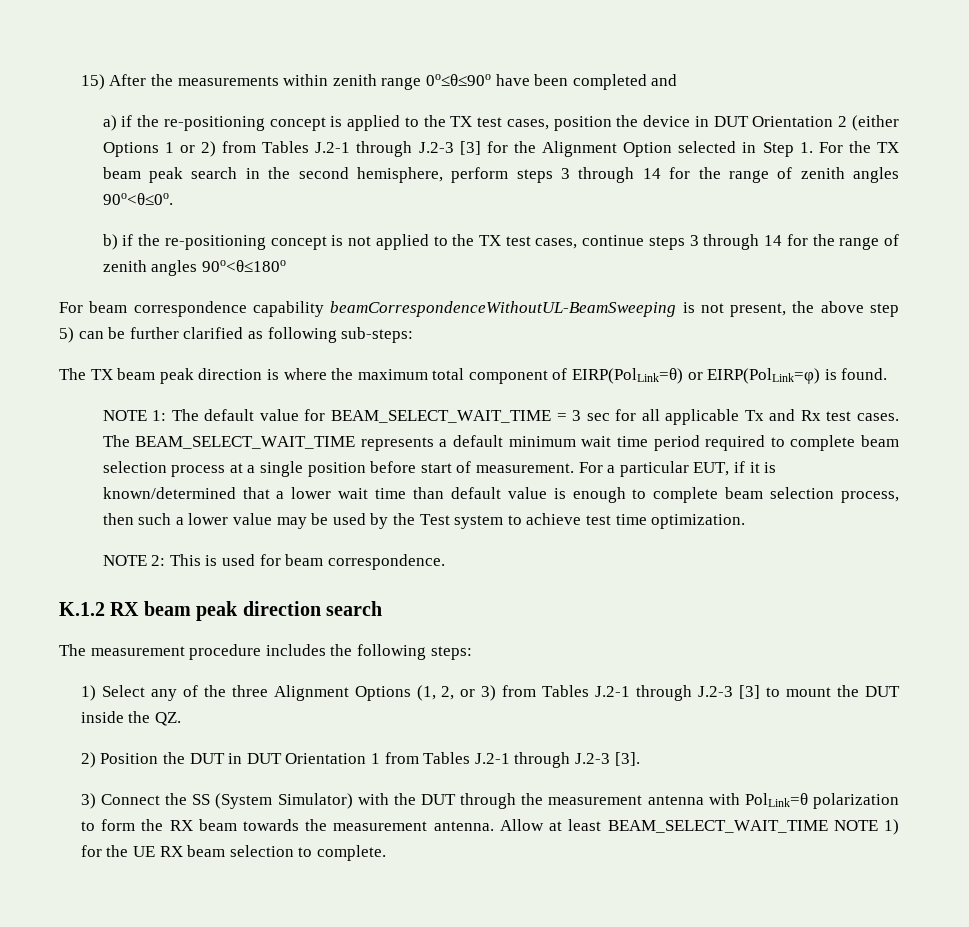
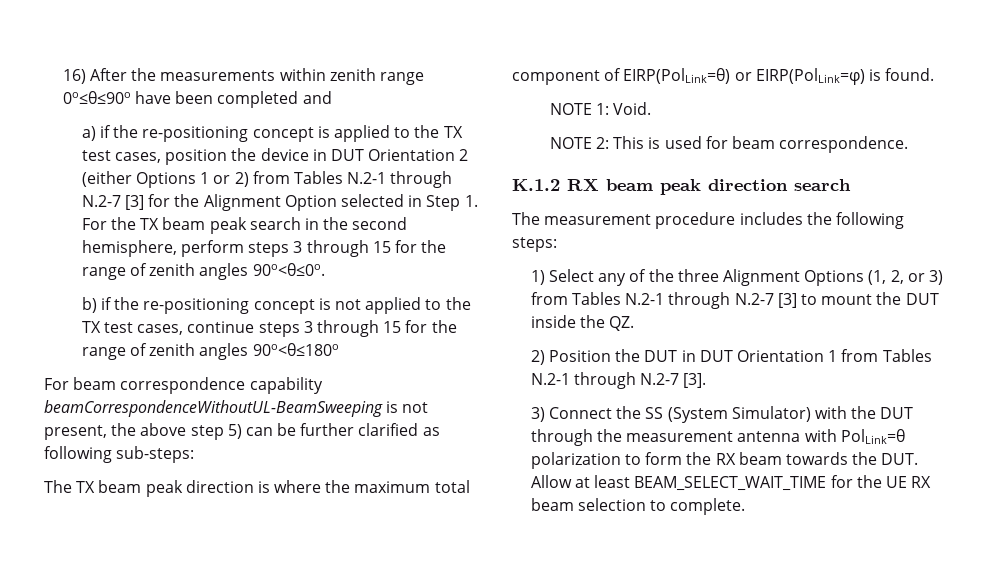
- 15) After the measurements within zenith range 0o≤θ≤90o have been completed and
+ 16) After the measurements within zenith range 0o≤θ≤90o have been completed and
- a) if the re-positioning concept is applied to the TX test cases, position the device in DUT Orientation 2 (either Options 1 or 2) from Tables J.2-1 through J.2-3 [3] for the Alignment Option selected in Step 1. For the TX beam peak search in the second hemisphere, perform steps 3 through 14 for the range of zenith angles 90o<θ≤0o.
+ a) if the re-positioning concept is applied to the TX test cases, position the device in DUT Orientation 2 (either Options 1 or 2) from Tables N.2-1 through N.2-7 [3] for the Alignment Option selected in Step 1. For the TX beam peak search in the second hemisphere, perform steps 3 through 15 for the range of zenith angles 90o<θ≤0o.
- b) if the re-positioning concept is not applied to the TX test cases, continue steps 3 through 14 for the range of zenith angles 90o<θ≤180o
+ b) if the re-positioning concept is not applied to the TX test cases, continue steps 3 through 15 for the range of zenith angles 90o<θ≤180o
- NOTE 1: The default value for BEAM_SELECT_WAIT_TIME = 3 sec for all applicable Tx and Rx test cases. The BEAM_SELECT_WAIT_TIME represents a default minimum wait time period required to complete beam selection process at a single position before start of measurement. For a particular EUT, if it is known/determined that a lower wait time than default value is enough to complete beam selection process, then such a lower value may be used by the Test system to achieve test time optimization.
+ NOTE 1: Void.
- 1) Select any of the three Alignment Options (1, 2, or 3) from Tables J.2-1 through J.2-3 [3] to mount the DUT inside the QZ.
+ 1) Select any of the three Alignment Options (1, 2, or 3) from Tables N.2-1 through N.2-7 [3] to mount the DUT inside the QZ.
- 2) Position the DUT in DUT Orientation 1 from Tables J.2-1 through J.2-3 [3].
+ 2) Position the DUT in DUT Orientation 1 from Tables N.2-1 through N.2-7 [3].
- 3) Connect the SS (System Simulator) with the DUT through the measurement antenna with PolLink=θ polarization to form the RX beam towards the measurement antenna. Allow at least BEAM_SELECT_WAIT_TIME NOTE 1) for the UE RX beam selection to complete.
+ 3) Connect the SS (System Simulator) with the DUT through the measurement antenna with PolLink=θ polarization to form the RX beam towards the DUT. Allow at least BEAM_SELECT_WAIT_TIME for the UE RX beam selection to complete.

